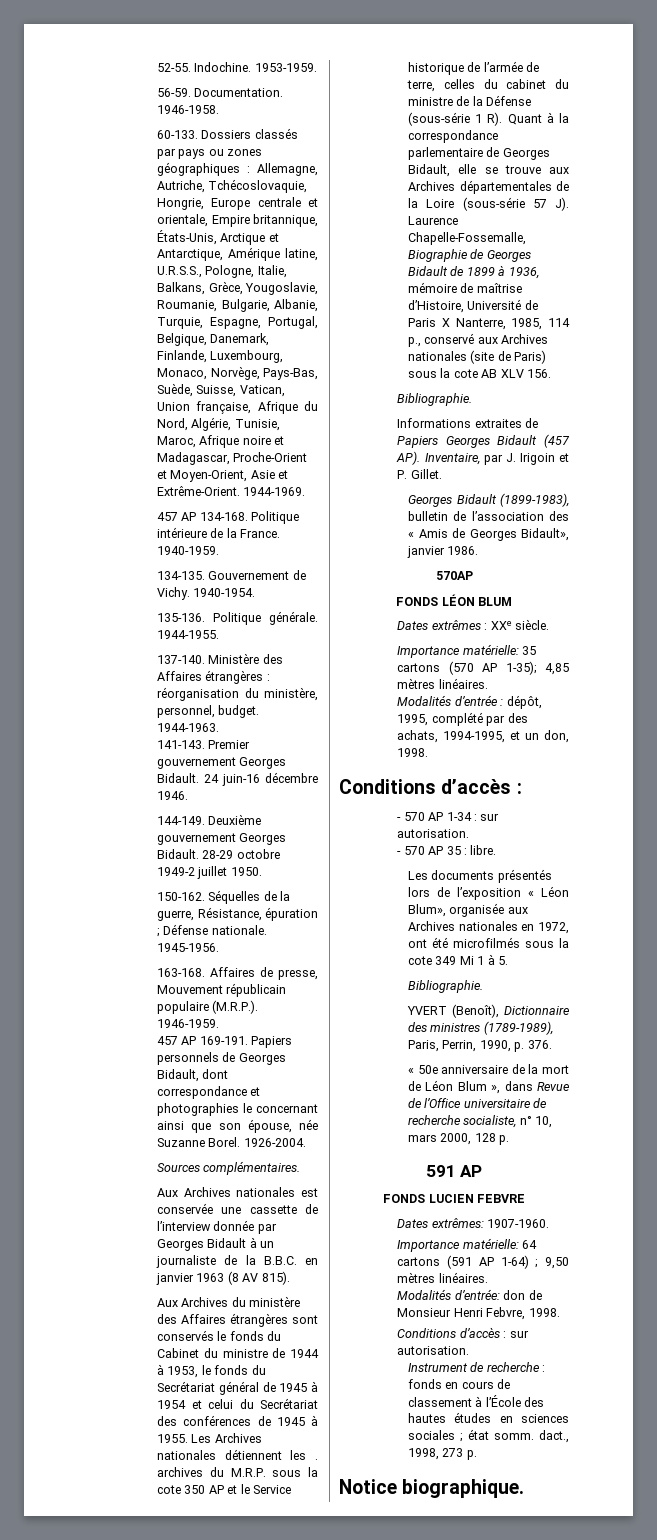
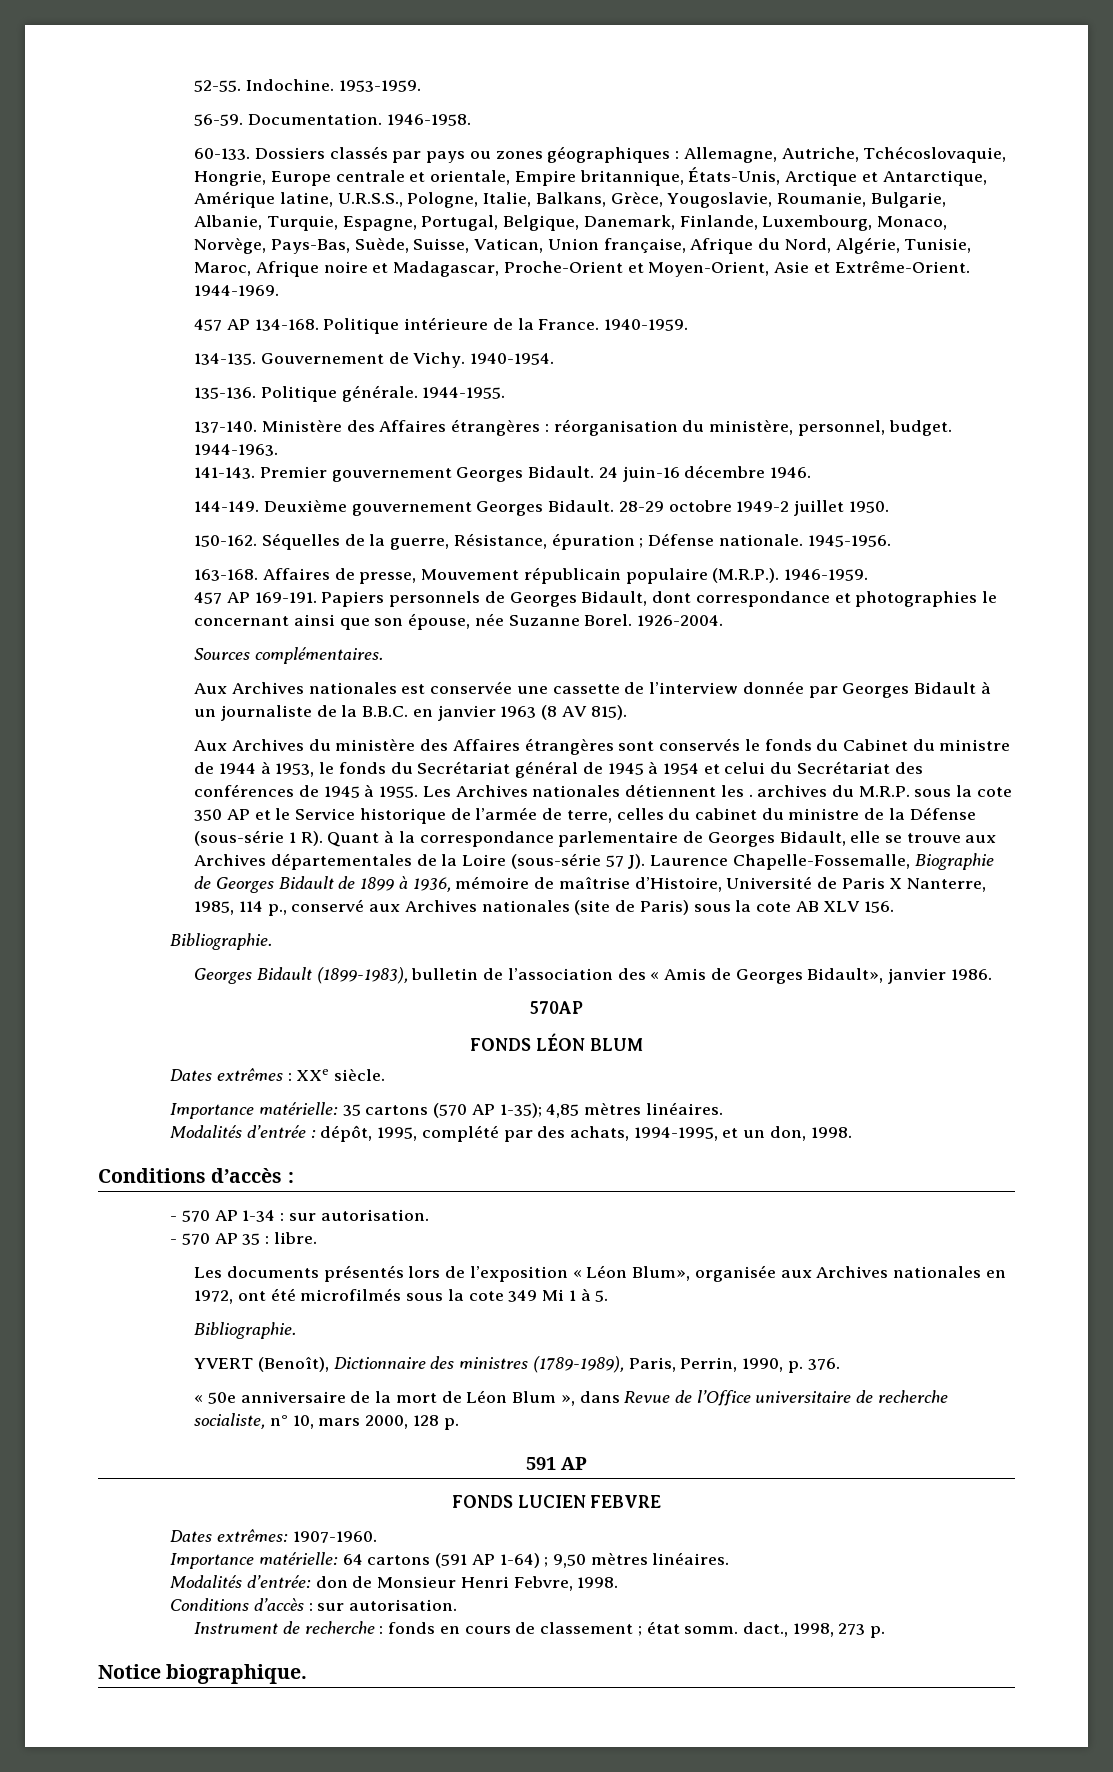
- Informations extraites de Papiers Georges Bidault (457 AP). Inventaire, par J. Irigoin et P. Gillet.
- Instrument de recherche : fonds en cours de classement à l’École des hautes études en sciences sociales ; état somm. dact., 1998, 273 p.
+ Instrument de recherche : fonds en cours de classement ; état somm. dact., 1998, 273 p.

